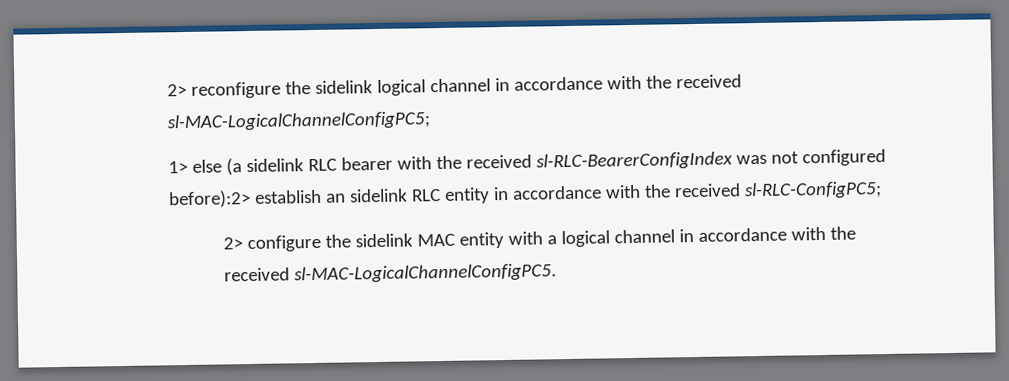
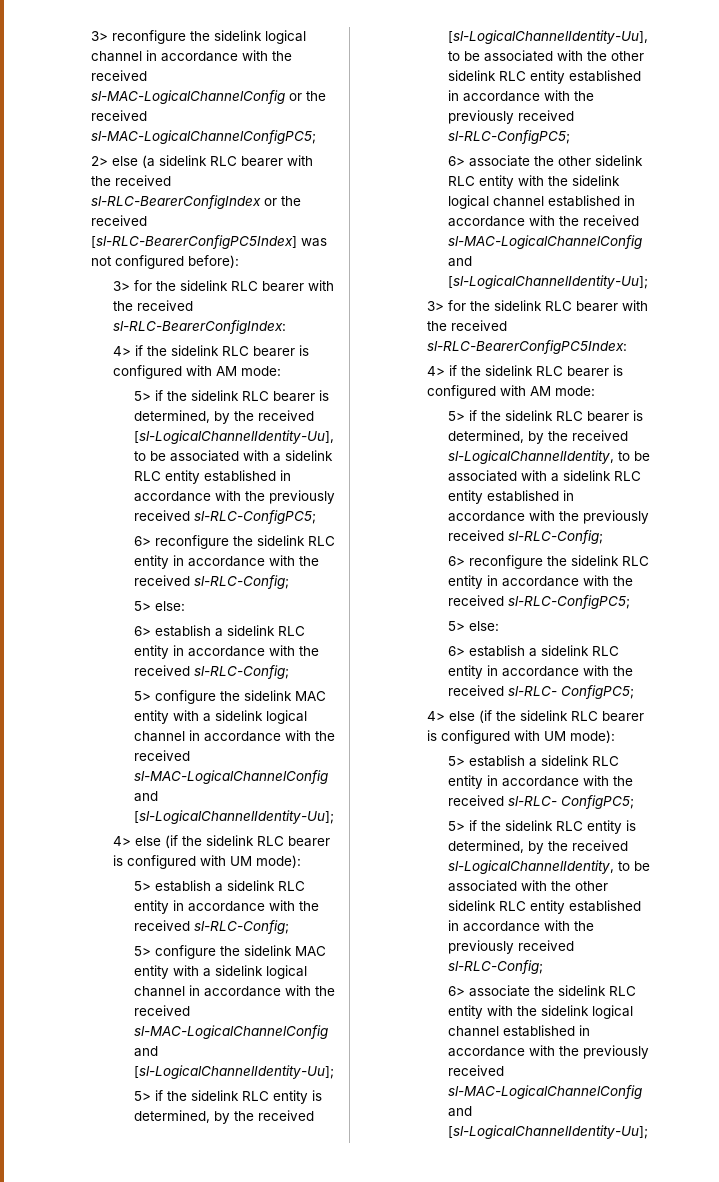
- 2> reconfigure the sidelink logical channel in accordance with the received sl-MAC-LogicalChannelConfigPC5;
+ 3> reconfigure the sidelink logical channel in accordance with the received sl-MAC-LogicalChannelConfig or the received sl-MAC-LogicalChannelConfigPC5;
- 1> else (a sidelink RLC bearer with the received sl-RLC-BearerConfigIndex was not configured before):2> establish an sidelink RLC entity in accordance with the received sl-RLC-ConfigPC5;
- 2> configure the sidelink MAC entity with a logical channel in accordance with the received sl-MAC-LogicalChannelConfigPC5.
+ 2> else (a sidelink RLC bearer with the received sl-RLC-BearerConfigIndex or the received [sl-RLC-BearerConfigPC5Index] was not configured before):
+ 3> for the sidelink RLC bearer with the received sl-RLC-BearerConfigIndex:
+ 4> if the sidelink RLC bearer is configured with AM mode:
+ 5> if the sidelink RLC bearer is determined, by the received [sl-LogicalChannelIdentity-Uu], to be associated with a sidelink RLC entity established in accordance with the previously received sl-RLC-ConfigPC5;
+ 6> reconfigure the sidelink RLC entity in accordance with the received sl-RLC-Config;
+ 5> else:
+ 6> establish a sidelink RLC entity in accordance with the received sl-RLC-Config;
+ 5> configure the sidelink MAC entity with a sidelink logical channel in accordance with the received sl-MAC-LogicalChannelConfig and [sl-LogicalChannelIdentity-Uu];
+ 4> else (if the sidelink RLC bearer is configured with UM mode):
+ 5> establish a sidelink RLC entity in accordance with the received sl-RLC-Config;
+ 5> configure the sidelink MAC entity with a sidelink logical channel in accordance with the received sl-MAC-LogicalChannelConfig and [sl-LogicalChannelIdentity-Uu];
+ 5> if the sidelink RLC entity is determined, by the received [sl-LogicalChannelIdentity-Uu], to be associated with the other sidelink RLC entity established in accordance with the previously received sl-RLC-ConfigPC5;
+ 6> associate the other sidelink RLC entity with the sidelink logical channel established in accordance with the received sl-MAC-LogicalChannelConfig and [sl-LogicalChannelIdentity-Uu];
+ 3> for the sidelink RLC bearer with the received sl-RLC-BearerConfigPC5Index:
+ 4> if the sidelink RLC bearer is configured with AM mode:
+ 5> if the sidelink RLC bearer is determined, by the received sl-LogicalChannelIdentity, to be associated with a sidelink RLC entity established in accordance with the previously received sl-RLC-Config;
+ 6> reconfigure the sidelink RLC entity in accordance with the received sl-RLC-ConfigPC5;
+ 5> else:
+ 6> establish a sidelink RLC entity in accordance with the received sl-RLC- ConfigPC5;
+ 4> else (if the sidelink RLC bearer is configured with UM mode):
+ 5> establish a sidelink RLC entity in accordance with the received sl-RLC- ConfigPC5;
+ 5> if the sidelink RLC entity is determined, by the received sl-LogicalChannelIdentity, to be associated with the other sidelink RLC entity established in accordance with the previously received sl-RLC-Config;
+ 6> associate the sidelink RLC entity with the sidelink logical channel established in accordance with the previously received sl-MAC-LogicalChannelConfig and [sl-LogicalChannelIdentity-Uu];

